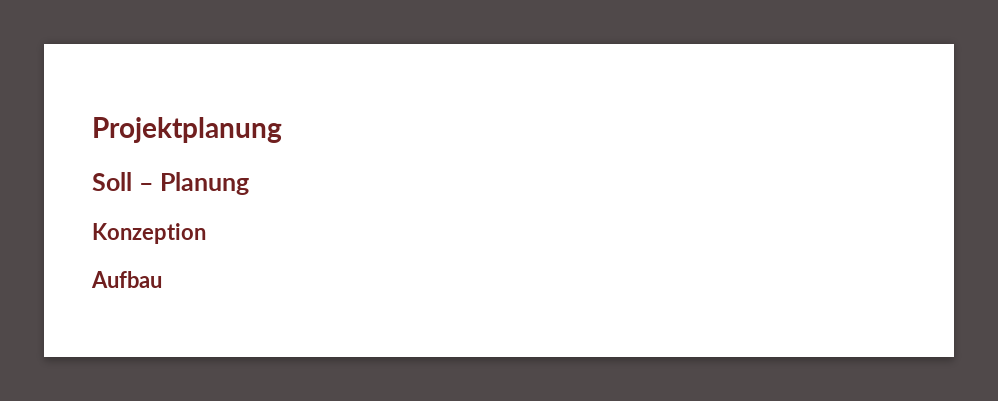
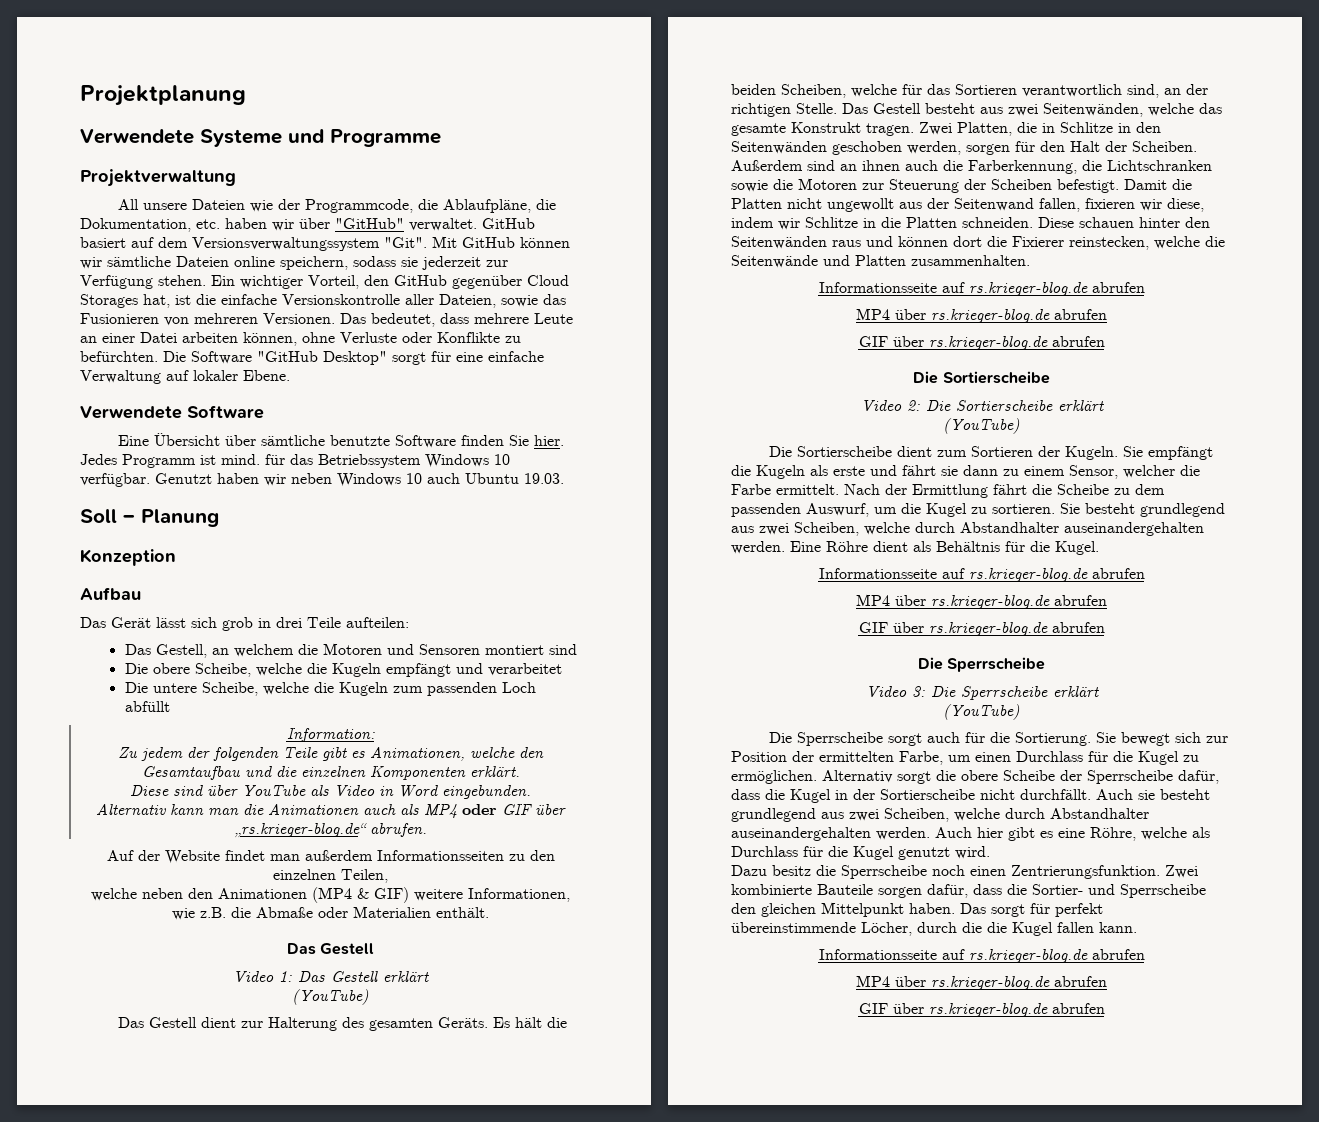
+ Verwendete Systeme und Programme
+ Projektverwaltung
+ All unsere Dateien wie der Programmcode, die Ablaufpläne, die Dokumentation, etc. haben wir über "GitHub" verwaltet. GitHub basiert auf dem Versionsverwaltungssystem "Git". Mit GitHub können wir sämtliche Dateien online speichern, sodass sie jederzeit zur Verfügung stehen. Ein wichtiger Vorteil, den GitHub gegenüber Cloud Storages hat, ist die einfache Versionskontrolle aller Dateien, sowie das Fusionieren von mehreren Versionen. Das bedeutet, dass mehrere Leute an einer Datei arbeiten können, ohne Verluste oder Konflikte zu befürchten. Die Software "GitHub Desktop" sorgt für eine einfache Verwaltung auf lokaler Ebene.
+ Verwendete Software
+ Eine Übersicht über sämtliche benutzte Software finden Sie hier. Jedes Programm ist mind. für das Betriebssystem Windows 10 verfügbar. Genutzt haben wir neben Windows 10 auch Ubuntu 19.03.
+ Das Gerät lässt sich grob in drei Teile aufteilen:
+ Das Gestell, an welchem die Motoren und Sensoren montiert sind
+ Die obere Scheibe, welche die Kugeln empfängt und verarbeitet
+ Die untere Scheibe, welche die Kugeln zum passenden Loch abfüllt
+ Information:
+ Zu jedem der folgenden Teile gibt es Animationen, welche den Gesamtaufbau und die einzelnen Komponenten erklärt.
+ Diese sind über YouTube als Video in Word eingebunden.
+ Alternativ kann man die Animationen auch als MP4 oder GIF über „rs.krieger-blog.de“ abrufen.
+ Auf der Website findet man außerdem Informationsseiten zu den einzelnen Teilen,
+ welche neben den Animationen (MP4 & GIF) weitere Informationen, wie z.B. die Abmaße oder Materialien enthält.
+ Das Gestell
+ Video 1: Das Gestell erklärt
+ (YouTube)
+ Das Gestell dient zur Halterung des gesamten Geräts. Es hält die beiden Scheiben, welche für das Sortieren verantwortlich sind, an der richtigen Stelle. Das Gestell besteht aus zwei Seitenwänden, welche das gesamte Konstrukt tragen. Zwei Platten, die in Schlitze in den Seitenwänden geschoben werden, sorgen für den Halt der Scheiben. Außerdem sind an ihnen auch die Farberkennung, die Lichtschranken sowie die Motoren zur Steuerung der Scheiben befestigt. Damit die Platten nicht ungewollt aus der Seitenwand fallen, fixieren wir diese, indem wir Schlitze in die Platten schneiden. Diese schauen hinter den Seitenwänden raus und können dort die Fixierer reinstecken, welche die Seitenwände und Platten zusammenhalten.
+ Informationsseite auf rs.krieger-blog.de abrufen
+ MP4 über rs.krieger-blog.de abrufen
+ GIF über rs.krieger-blog.de abrufen
+ Die Sortierscheibe
+ Video 2: Die Sortierscheibe erklärt
+ (YouTube)
+ Die Sortierscheibe dient zum Sortieren der Kugeln. Sie empfängt die Kugeln als erste und fährt sie dann zu einem Sensor, welcher die Farbe ermittelt. Nach der Ermittlung fährt die Scheibe zu dem passenden Auswurf, um die Kugel zu sortieren. Sie besteht grundlegend aus zwei Scheiben, welche durch Abstandhalter auseinandergehalten werden. Eine Röhre dient als Behältnis für die Kugel.
+ Informationsseite auf rs.krieger-blog.de abrufen
+ MP4 über rs.krieger-blog.de abrufen
+ GIF über rs.krieger-blog.de abrufen
+ Die Sperrscheibe
+ Video 3: Die Sperrscheibe erklärt
+ (YouTube)
+ Die Sperrscheibe sorgt auch für die Sortierung. Sie bewegt sich zur Position der ermittelten Farbe, um einen Durchlass für die Kugel zu ermöglichen. Alternativ sorgt die obere Scheibe der Sperrscheibe dafür, dass die Kugel in der Sortierscheibe nicht durchfällt. Auch sie besteht grundlegend aus zwei Scheiben, welche durch Abstandhalter auseinandergehalten werden. Auch hier gibt es eine Röhre, welche als Durchlass für die Kugel genutzt wird.
+ Dazu besitz die Sperrscheibe noch einen Zentrierungsfunktion. Zwei kombinierte Bauteile sorgen dafür, dass die Sortier- und Sperrscheibe den gleichen Mittelpunkt haben. Das sorgt für perfekt übereinstimmende Löcher, durch die die Kugel fallen kann.
+ Informationsseite auf rs.krieger-blog.de abrufen
+ MP4 über rs.krieger-blog.de abrufen
+ GIF über rs.krieger-blog.de abrufen

